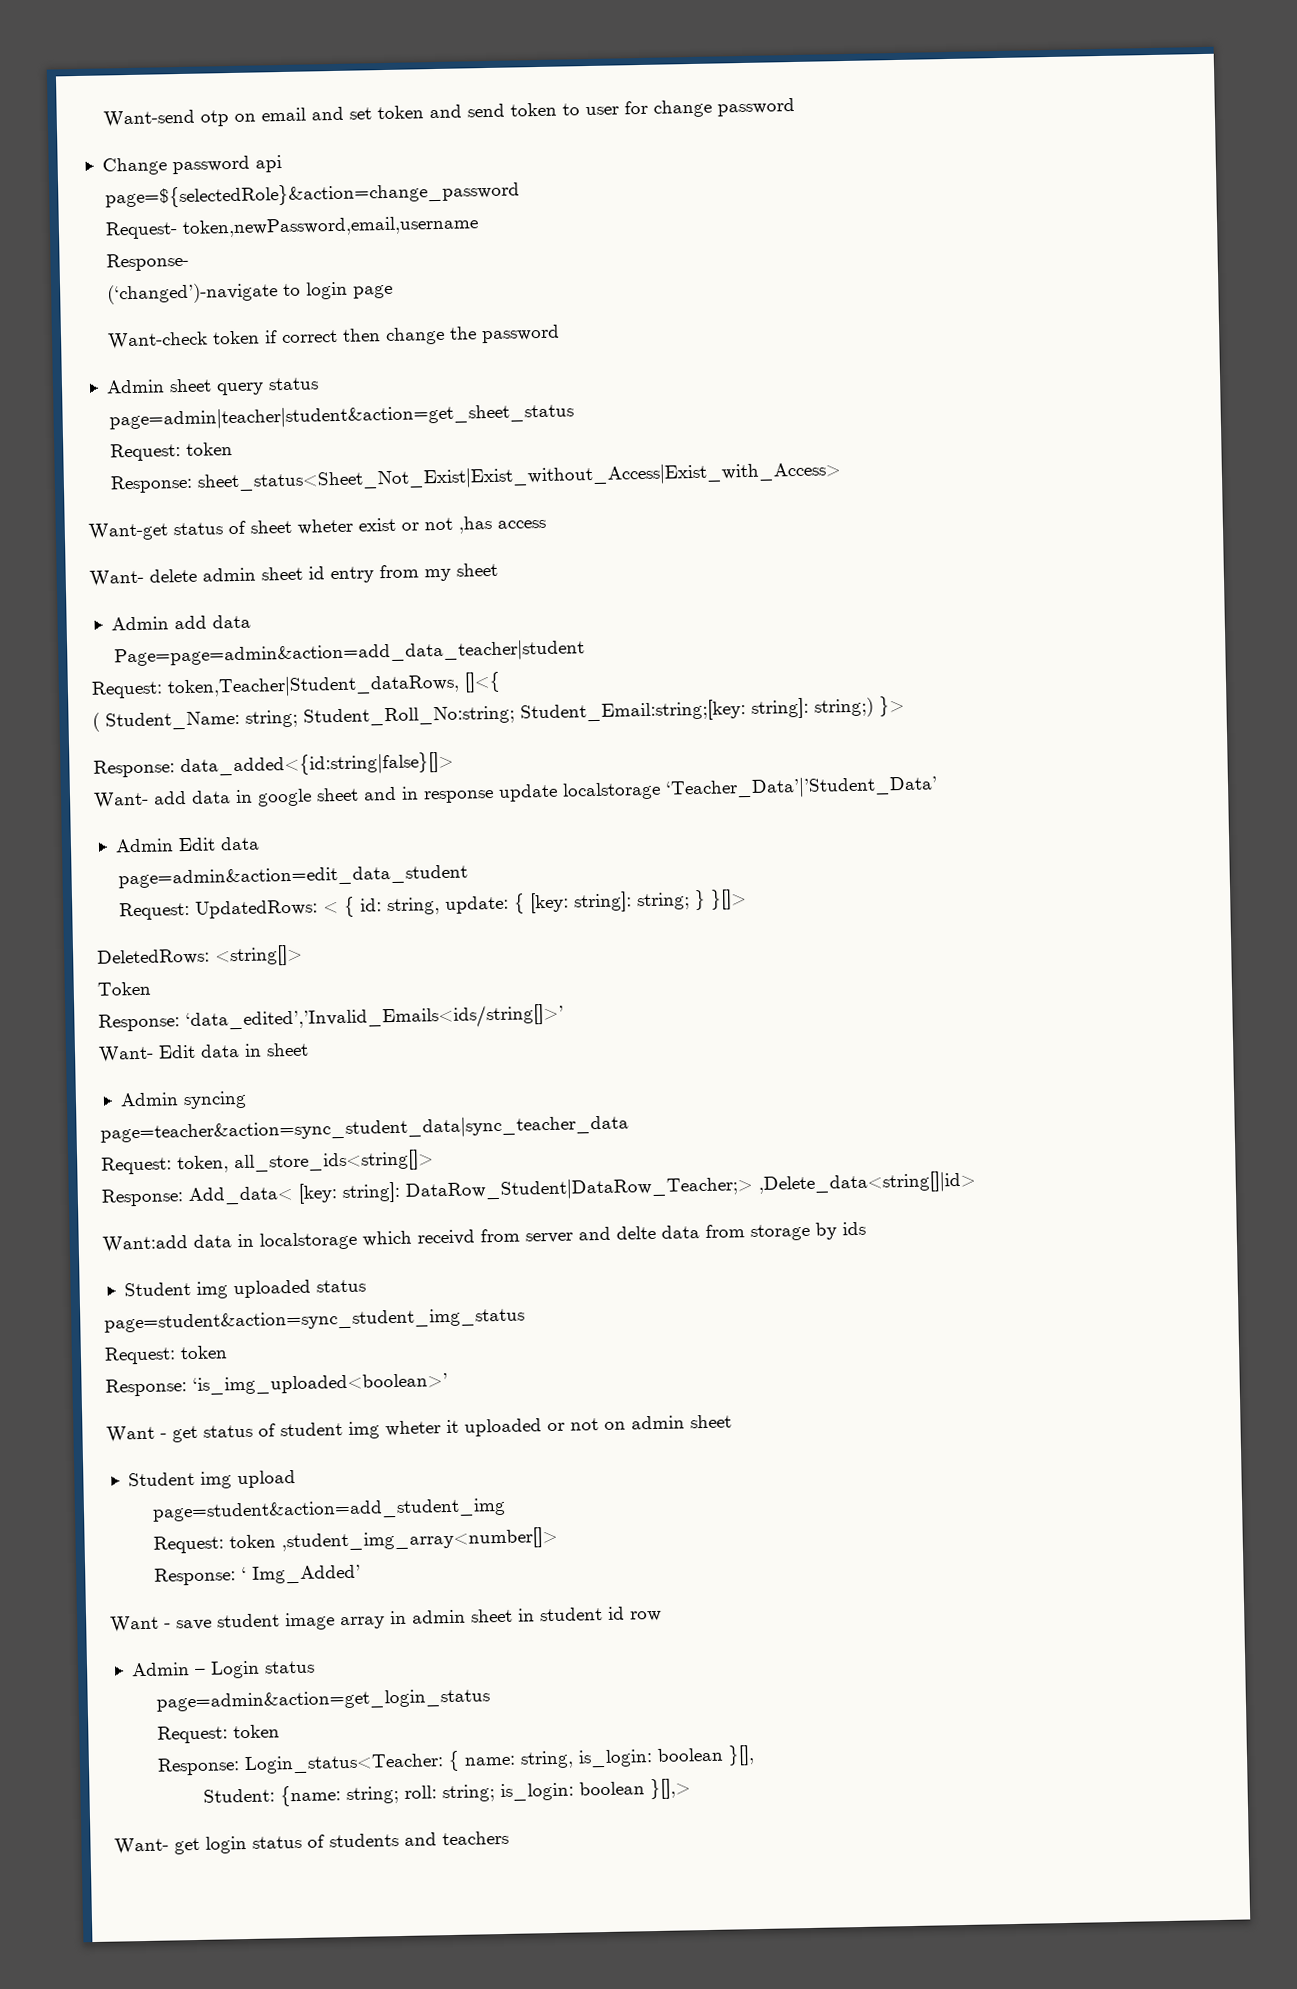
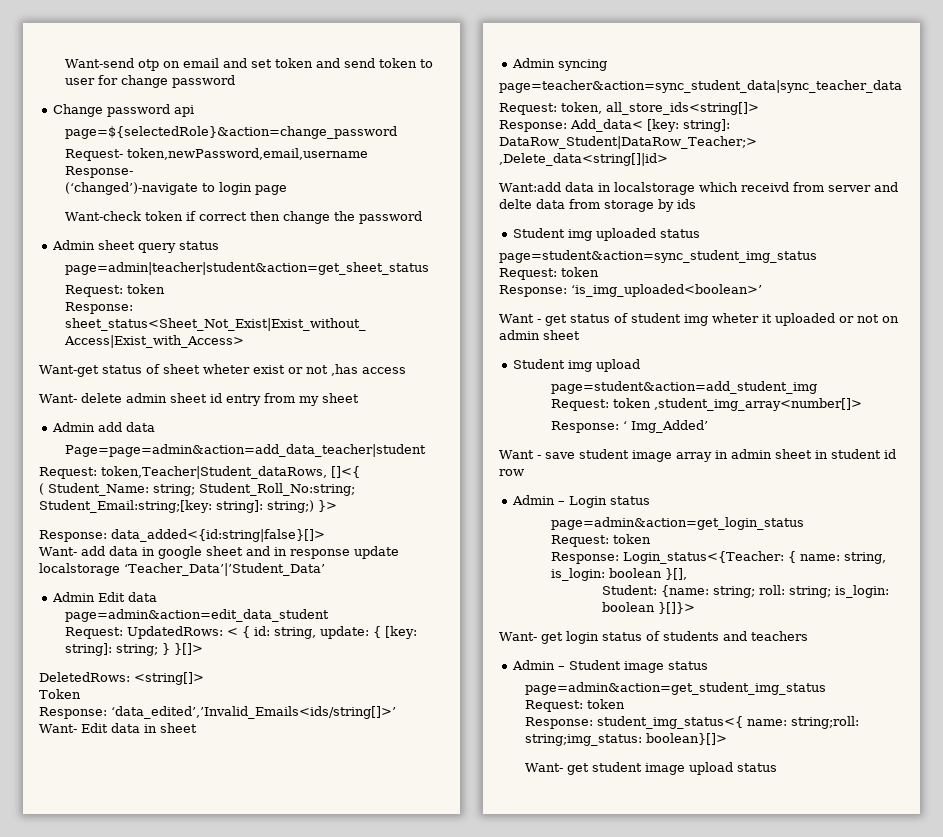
- Response: Login_status<Teacher: { name: string, is_login: boolean }[],
+ Response: Login_status<{Teacher: { name: string, is_login: boolean }[],
- Student: {name: string; roll: string; is_login: boolean }[],>
+ Student: {name: string; roll: string; is_login: boolean }[]}>
+ Admin – Student image status
+ page=admin&action=get_student_img_status
+ Request: token
+ Response: student_img_status<{ name: string;roll: string;img_status: boolean}[]>
+ Want- get student image upload status

